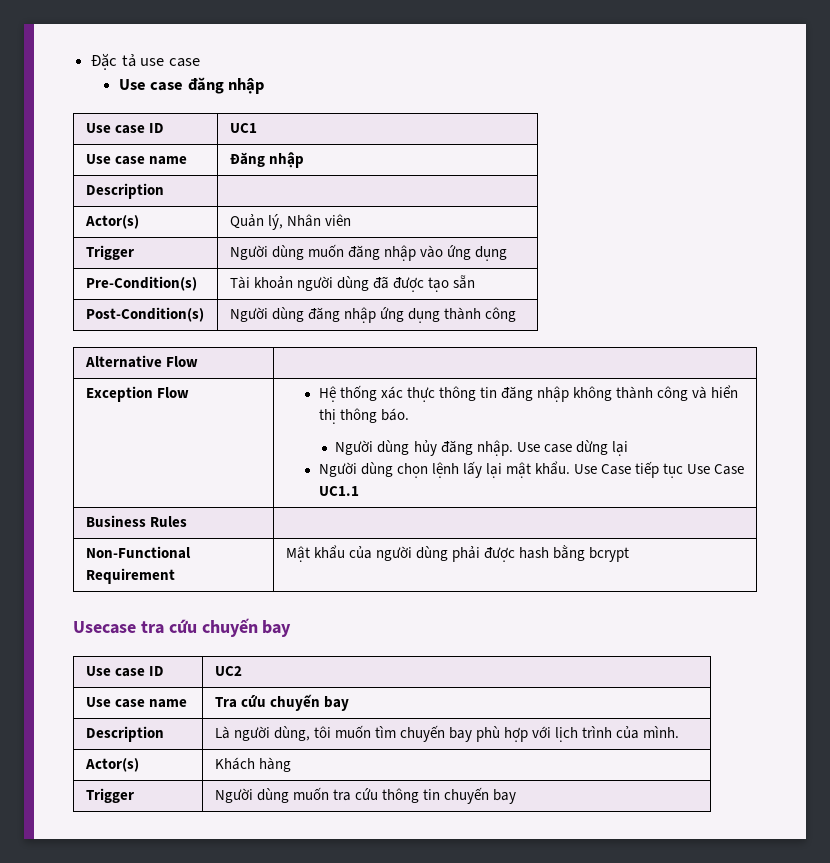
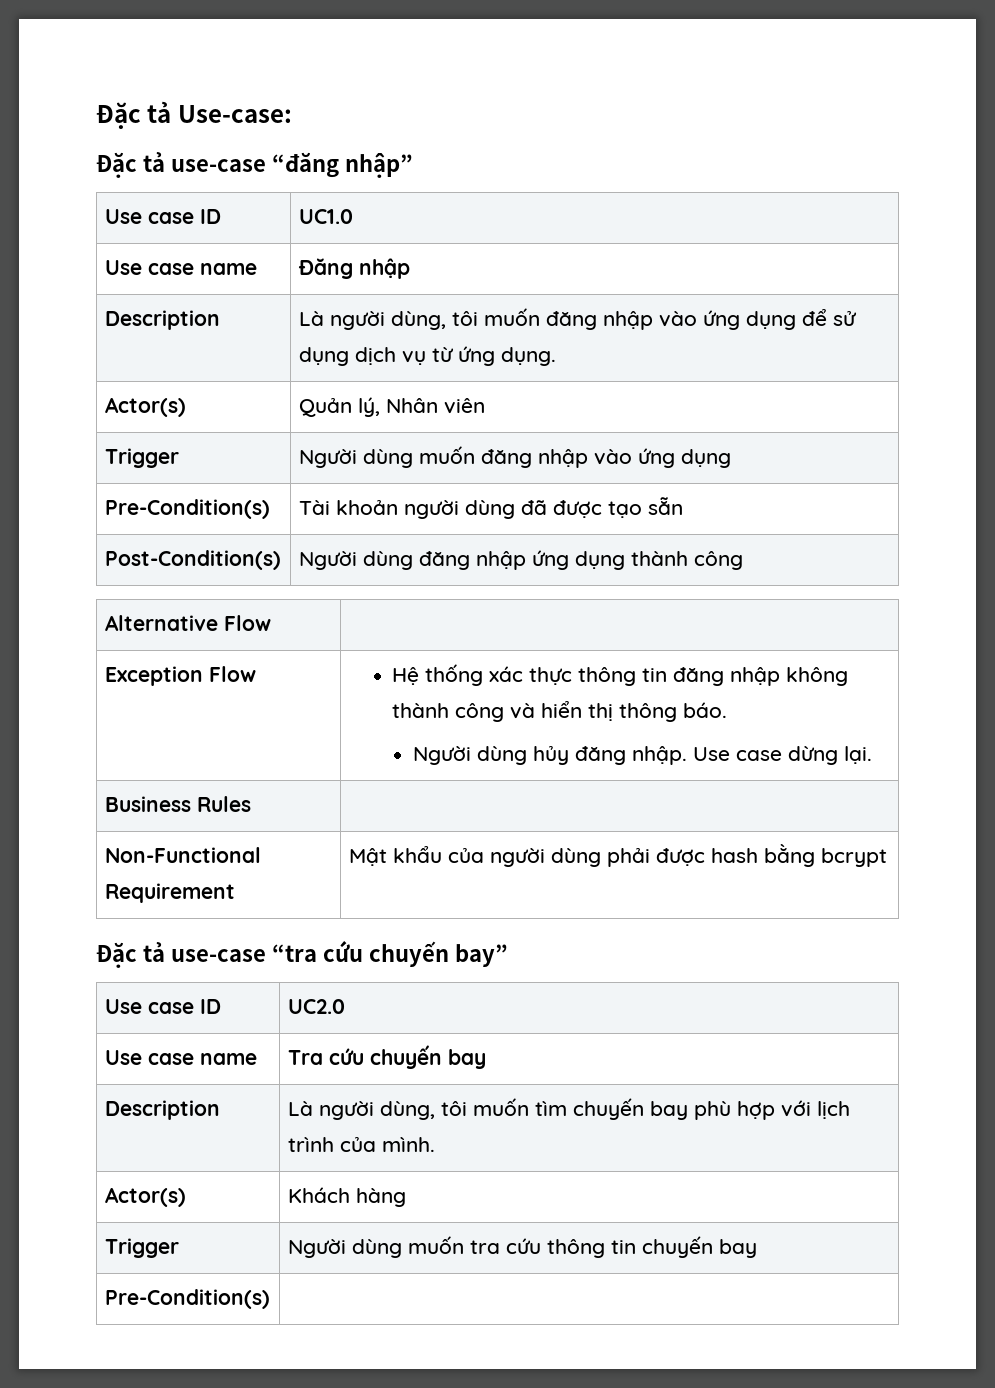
- Đặc tả use case
- Use case đăng nhập
- Use case ID | UC1
+ Đặc tả Use-case:
+ Đặc tả use-case “đăng nhập”
+ Use case ID | UC1.0
  Use case name | Đăng nhập
- Description |
+ Description | Là người dùng, tôi muốn đăng nhập vào ứng dụng để sử dụng dịch vụ từ ứng dụng.
- Use case dừng lại
- Người dùng chọn lệnh lấy lại mật khẩu. Use Case tiếp tục Use Case UC1.1
+ Use case dừng lại.
- Usecase tra cứu chuyến bay
- Use case ID | UC2
+ Đặc tả use-case “tra cứu chuyến bay”
+ Use case ID | UC2.0
  Trigger | Người dùng muốn tra cứu thông tin chuyến bay
+ Pre-Condition(s) |

